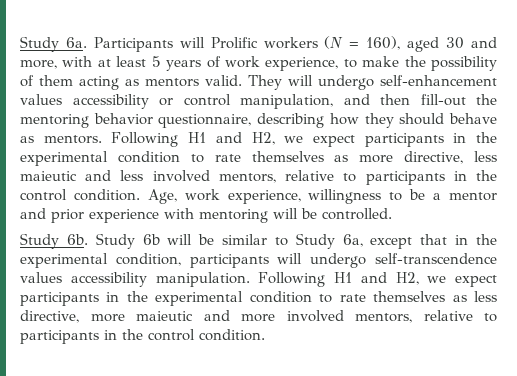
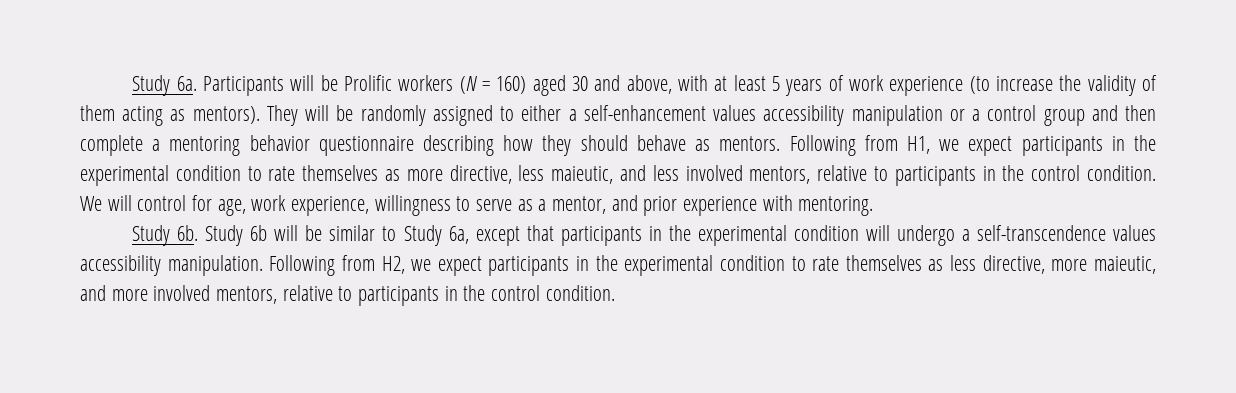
- Participants will Prolific workers (N = 160), aged 30 and more, with at least 5 years of work experience, to make the possibility of them acting as mentors valid. They will undergo self-enhancement values accessibility or control manipulation, and then fill-out the mentoring behavior questionnaire, describing how they should behave as mentors.
+ Participants will be Prolific workers (N = 160) aged 30 and above, with at least 5 years of work experience (to increase the validity of them acting as mentors). They will be randomly assigned to either a self-enhancement values accessibility manipulation or a control group and then complete a mentoring behavior questionnaire describing how they should behave as mentors.
- Following H1 and H2, we expect participants in the experimental condition to rate themselves as more directive, less maieutic and less involved mentors, relative to participants in the control condition.
+ Following from H1, we expect participants in the experimental condition to rate themselves as more directive, less maieutic, and less involved mentors, relative to participants in the control condition.
- Age, work experience, willingness to be a mentor and prior experience with mentoring will be controlled.
+ We will control for age, work experience, willingness to serve as a mentor, and prior experience with mentoring.
- Study 6b will be similar to Study 6a, except that in the experimental condition, participants will undergo self-transcendence values accessibility manipulation.
+ Study 6b will be similar to Study 6a, except that participants in the experimental condition will undergo a self-transcendence values accessibility manipulation.
- Following H1 and H2, we expect participants in the experimental condition to rate themselves as less directive, more maieutic and more involved mentors, relative to participants in the control condition.
+ Following from H2, we expect participants in the experimental condition to rate themselves as less directive, more maieutic, and more involved mentors, relative to participants in the control condition.

